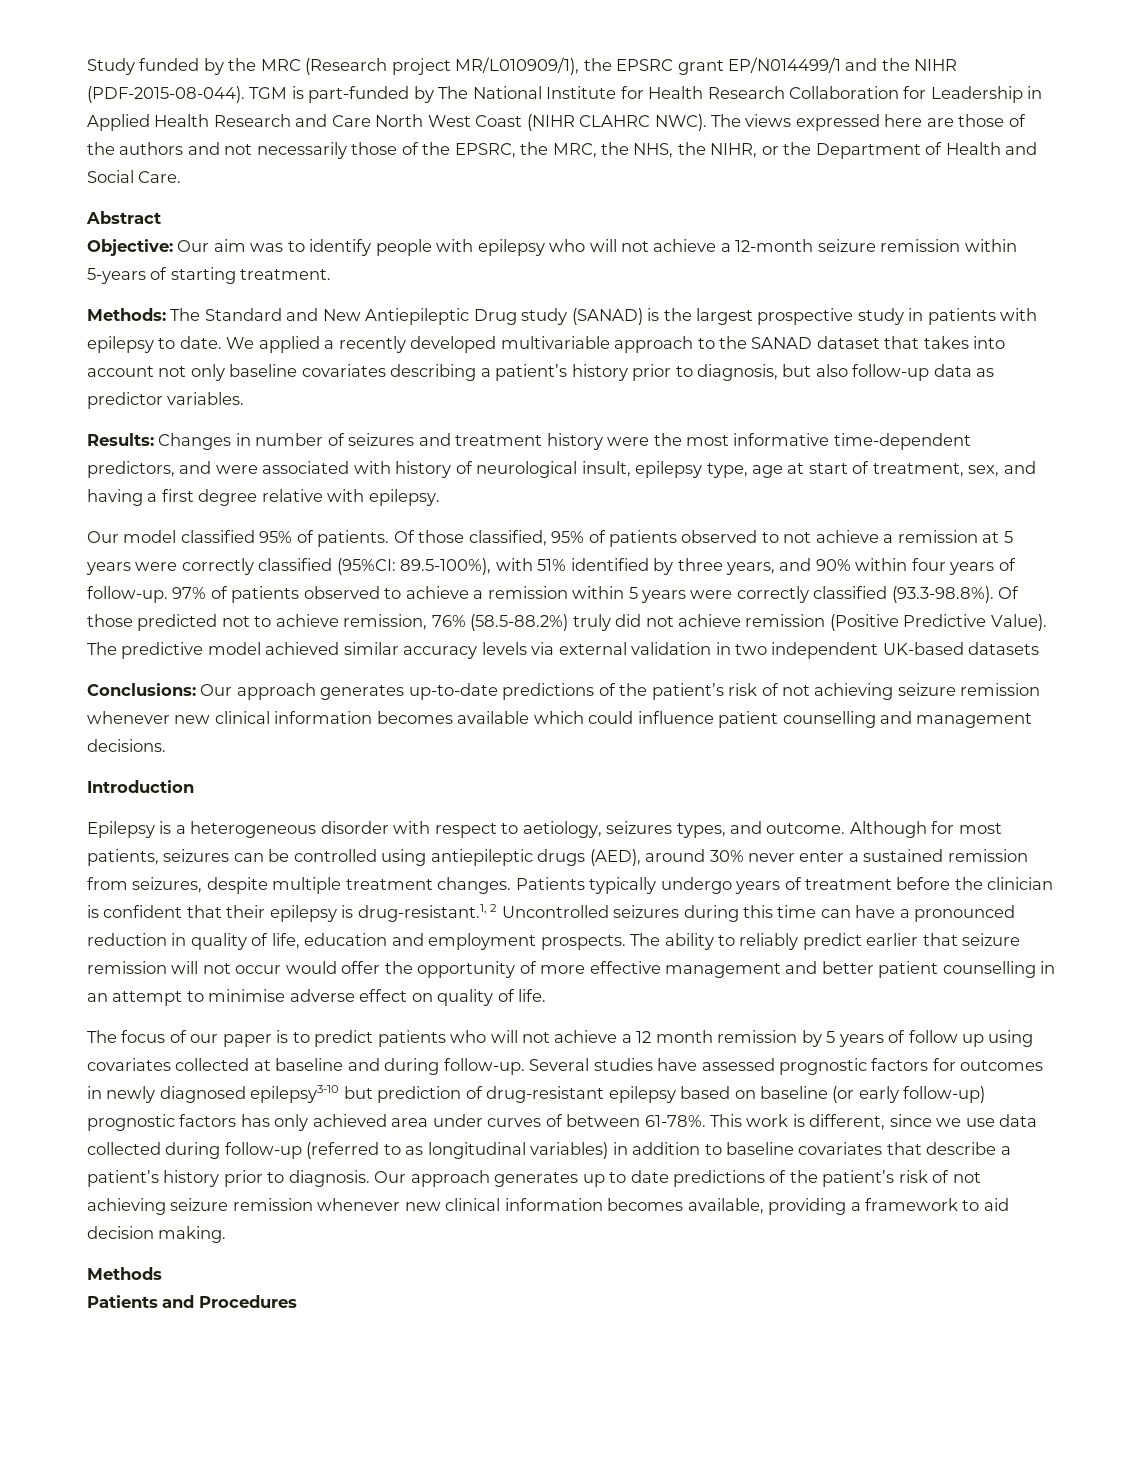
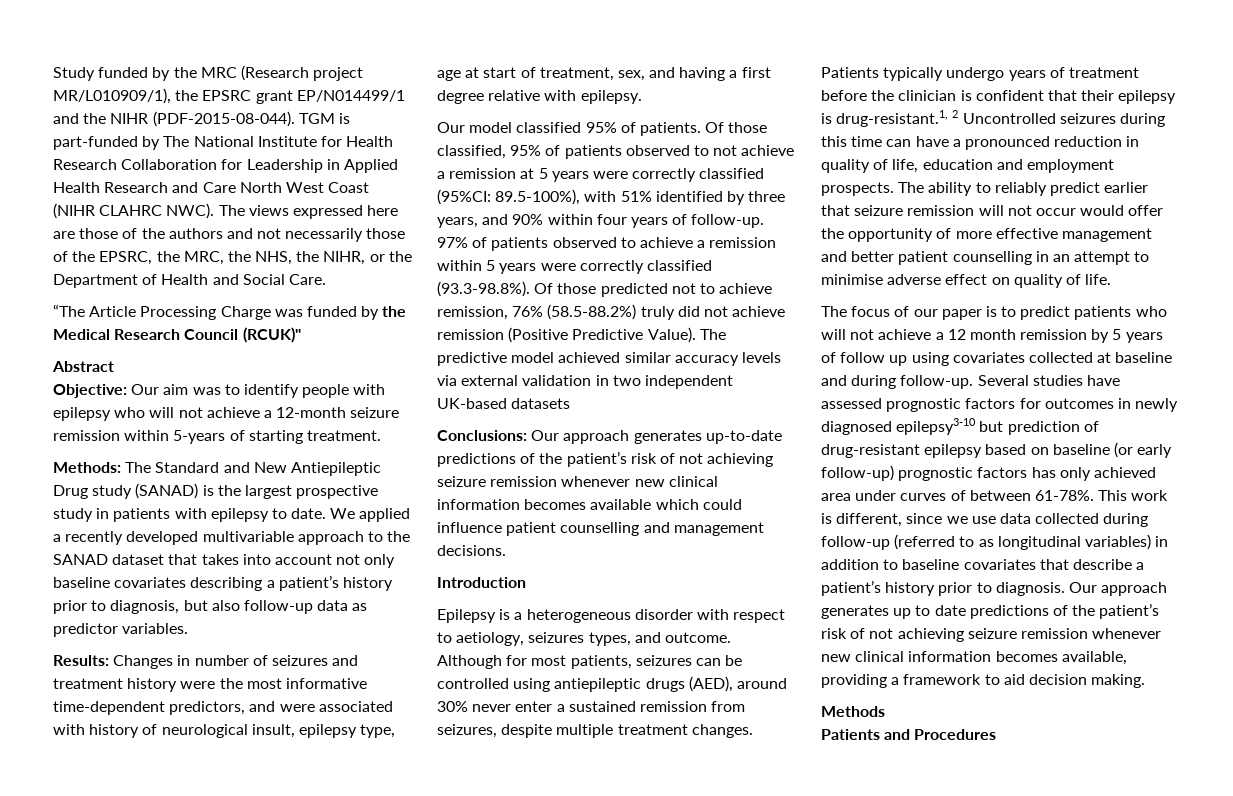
+ “The Article Processing Charge was funded by the Medical Research Council (RCUK)"

